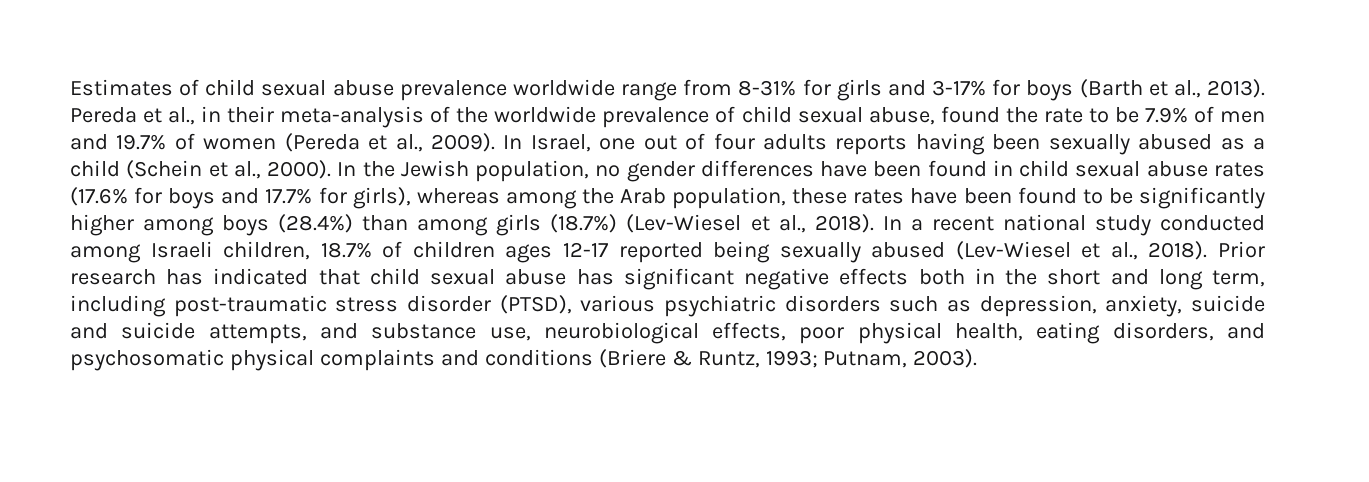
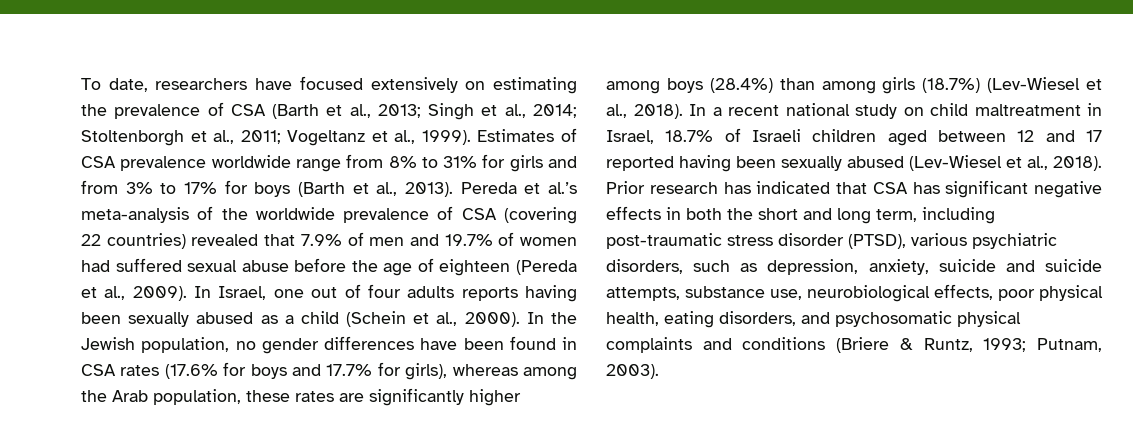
- Estimates of child sexual abuse prevalence worldwide range from 8-31% for girls and 3-17% for boys (Barth et al., 2013).
+ To date, researchers have focused extensively on estimating the prevalence of CSA (Barth et al., 2013; Singh et al., 2014; Stoltenborgh et al., 2011; Vogeltanz et al., 1999). Estimates of CSA prevalence worldwide range from 8% to 31% for girls and from 3% to 17% for boys (Barth et al., 2013).
- Pereda et al., in their meta-analysis of the worldwide prevalence of child sexual abuse, found the rate to be 7.9% of men and 19.7% of women (Pereda et al., 2009).
+ Pereda et al.’s meta-analysis of the worldwide prevalence of CSA (covering 22 countries) revealed that 7.9% of men and 19.7% of women had suffered sexual abuse before the age of eighteen (Pereda et al., 2009).
- In the Jewish population, no gender differences have been found in child sexual abuse rates (17.6% for boys and 17.7% for girls), whereas among the Arab population, these rates have been found to be significantly higher among boys (28.4%) than among girls (18.7%) (Lev-Wiesel et al., 2018).
+ In the Jewish population, no gender differences have been found in CSA rates (17.6% for boys and 17.7% for girls), whereas among the Arab population, these rates are significantly higher among boys (28.4%) than among girls (18.7%) (Lev-Wiesel et al., 2018).
- In a recent national study conducted among Israeli children, 18.7% of children ages 12-17 reported being sexually abused (Lev-Wiesel et al., 2018).
+ In a recent national study on child maltreatment in Israel, 18.7% of Israeli children aged between 12 and 17 reported having been sexually abused (Lev-Wiesel et al., 2018).
- Prior research has indicated that child sexual abuse has significant negative effects both in the short and long term, including post-traumatic stress disorder (PTSD), various psychiatric disorders such as depression, anxiety, suicide and suicide attempts, and substance use, neurobiological effects, poor physical health, eating disorders, and psychosomatic physical complaints and conditions (Briere & Runtz, 1993; Putnam, 2003).
+ Prior research has indicated that CSA has significant negative effects in both the short and long term, including post-traumatic stress disorder (PTSD), various psychiatric disorders, such as depression, anxiety, suicide and suicide attempts, substance use, neurobiological effects, poor physical health, eating disorders, and psychosomatic physical complaints and conditions (Briere & Runtz, 1993; Putnam, 2003).

